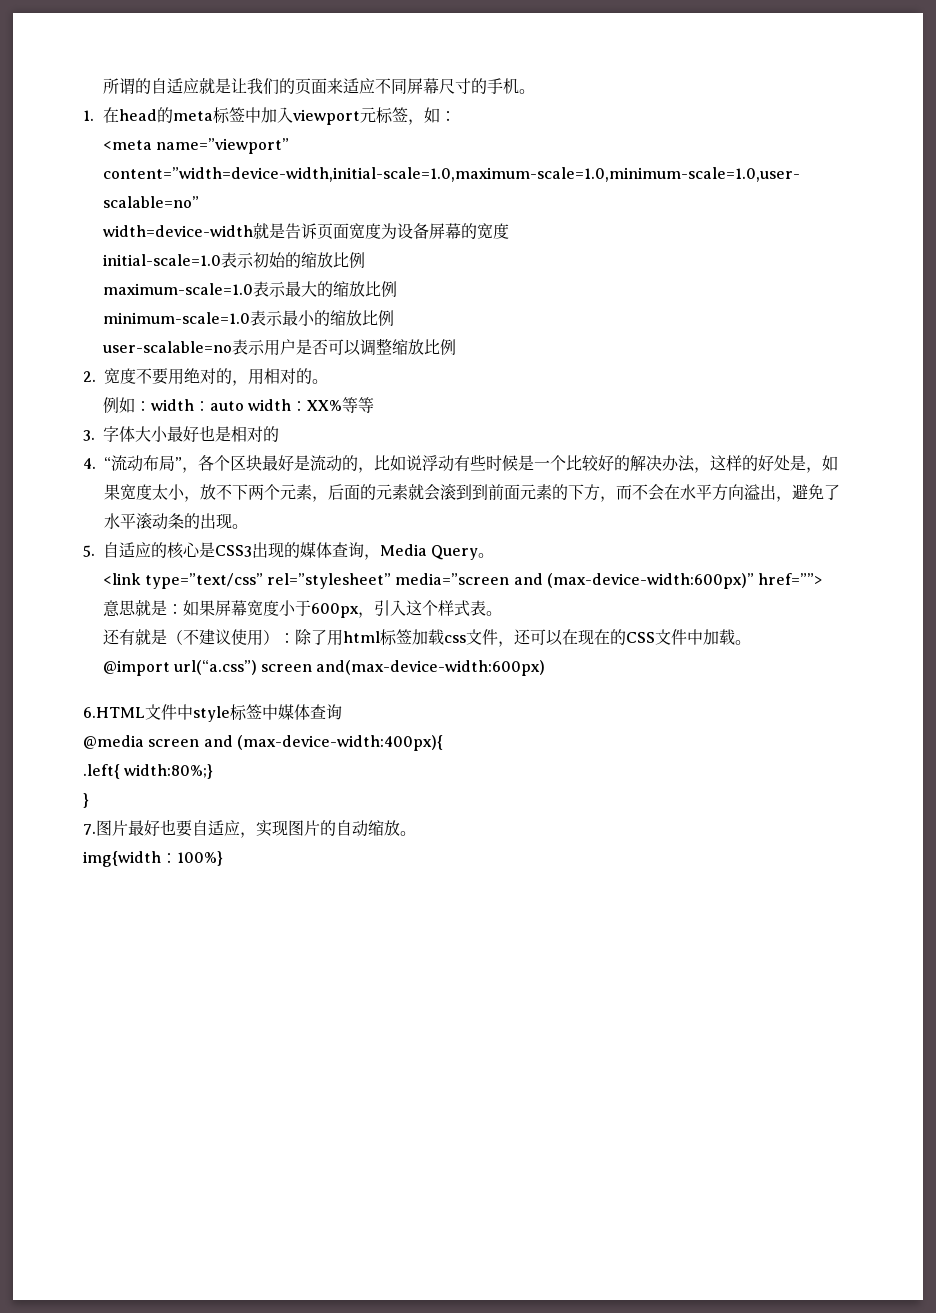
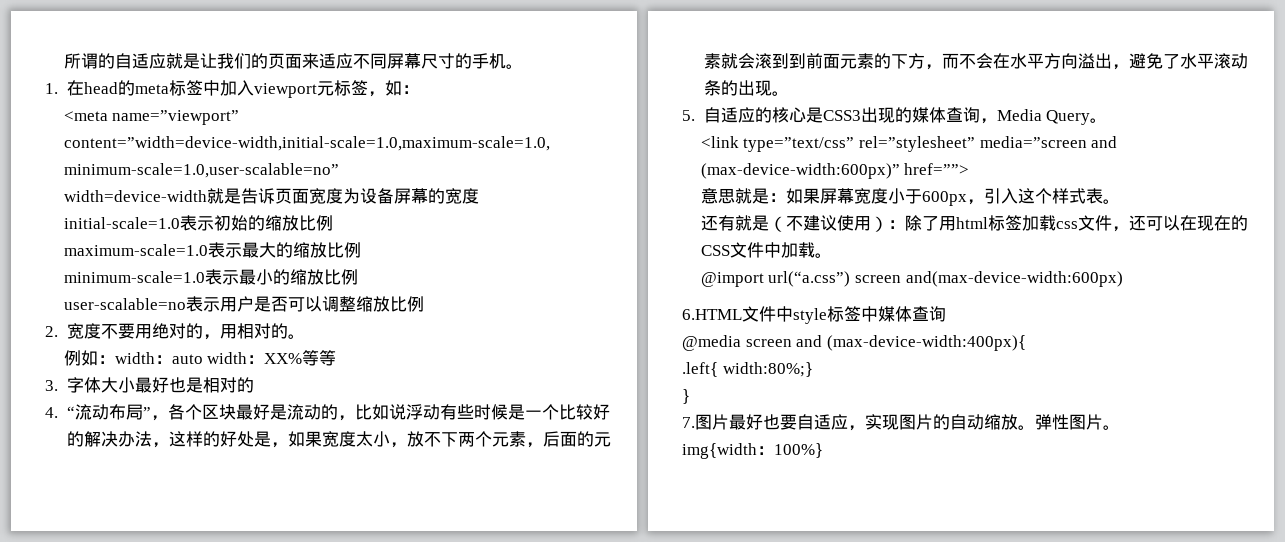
+ 弹性图片。

